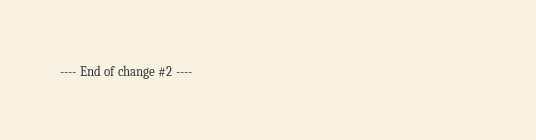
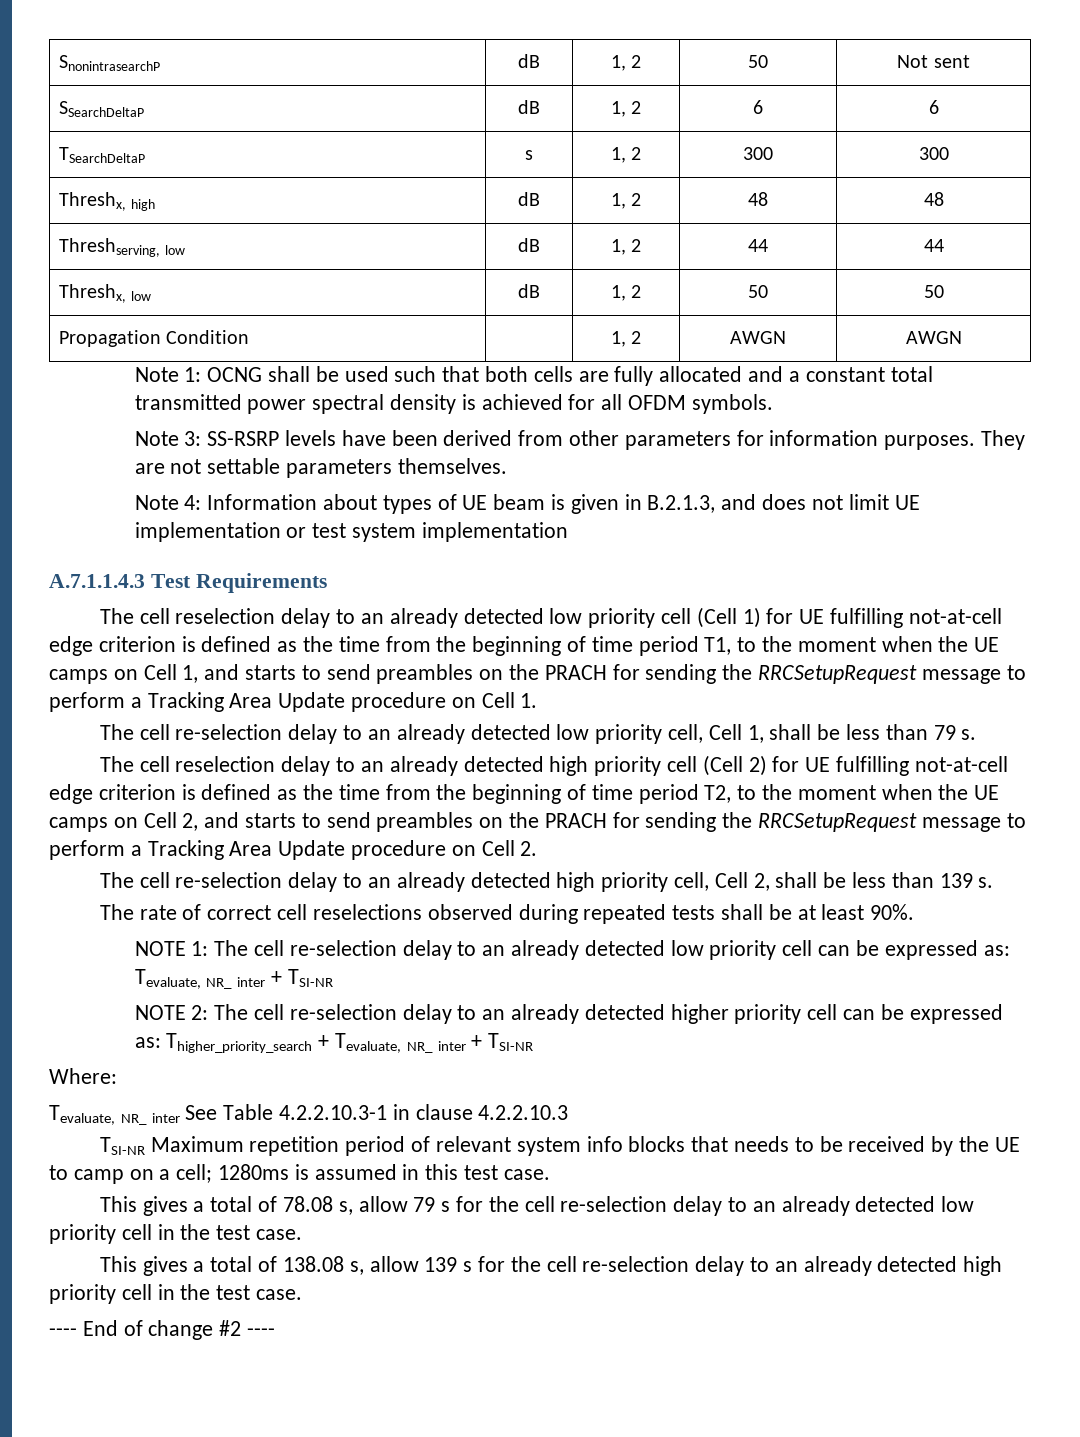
+ SnonintrasearchP | dB | 1, 2 | 50 | Not sent
+ SSearchDeltaP | dB | 1, 2 | 6 | 6
+ TSearchDeltaP | s | 1, 2 | 300 | 300
+ Threshx, high | dB | 1, 2 | 48 | 48
+ Threshserving, low | dB | 1, 2 | 44 | 44
+ Threshx, low | dB | 1, 2 | 50 | 50
+ Propagation Condition | | 1, 2 | AWGN | AWGN
+ Note 1: OCNG shall be used such that both cells are fully allocated and a constant total transmitted power spectral density is achieved for all OFDM symbols.
+ Note 3: SS-RSRP levels have been derived from other parameters for information purposes. They are not settable parameters themselves.
+ Note 4: Information about types of UE beam is given in B.2.1.3, and does not limit UE implementation or test system implementation
+ A.7.1.1.4.3 Test Requirements
+ The cell reselection delay to an already detected low priority cell (Cell 1) for UE fulfilling not-at-cell edge criterion is defined as the time from the beginning of time period T1, to the moment when the UE camps on Cell 1, and starts to send preambles on the PRACH for sending the RRCSetupRequest message to perform a Tracking Area Update procedure on Cell 1.
+ The cell re-selection delay to an already detected low priority cell, Cell 1, shall be less than 79 s.
+ The cell reselection delay to an already detected high priority cell (Cell 2) for UE fulfilling not-at-cell edge criterion is defined as the time from the beginning of time period T2, to the moment when the UE camps on Cell 2, and starts to send preambles on the PRACH for sending the RRCSetupRequest message to perform a Tracking Area Update procedure on Cell 2.
+ The cell re-selection delay to an already detected high priority cell, Cell 2, shall be less than 139 s.
+ The rate of correct cell reselections observed during repeated tests shall be at least 90%.
+ NOTE 1: The cell re-selection delay to an already detected low priority cell can be expressed as: Tevaluate, NR_ inter + TSI-NR
+ NOTE 2: The cell re-selection delay to an already detected higher priority cell can be expressed as: Thigher_priority_search + Tevaluate, NR_ inter + TSI-NR
+ Where:
+ Tevaluate, NR_ inter See Table 4.2.2.10.3-1 in clause 4.2.2.10.3
+ TSI-NR Maximum repetition period of relevant system info blocks that needs to be received by the UE to camp on a cell; 1280ms is assumed in this test case.
+ This gives a total of 78.08 s, allow 79 s for the cell re-selection delay to an already detected low priority cell in the test case.
+ This gives a total of 138.08 s, allow 139 s for the cell re-selection delay to an already detected high priority cell in the test case.

